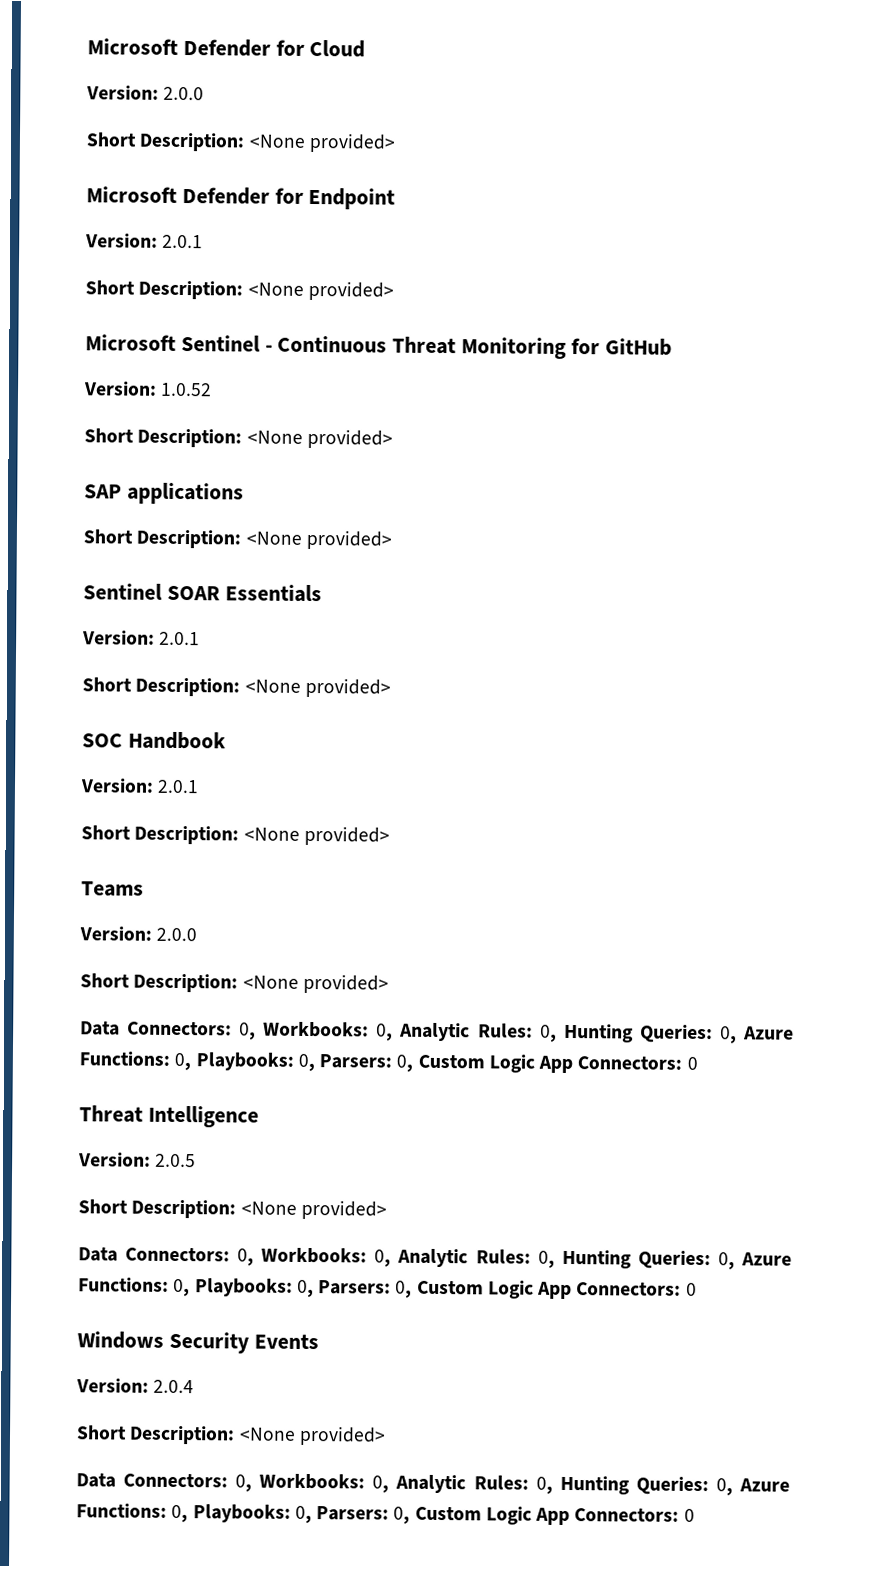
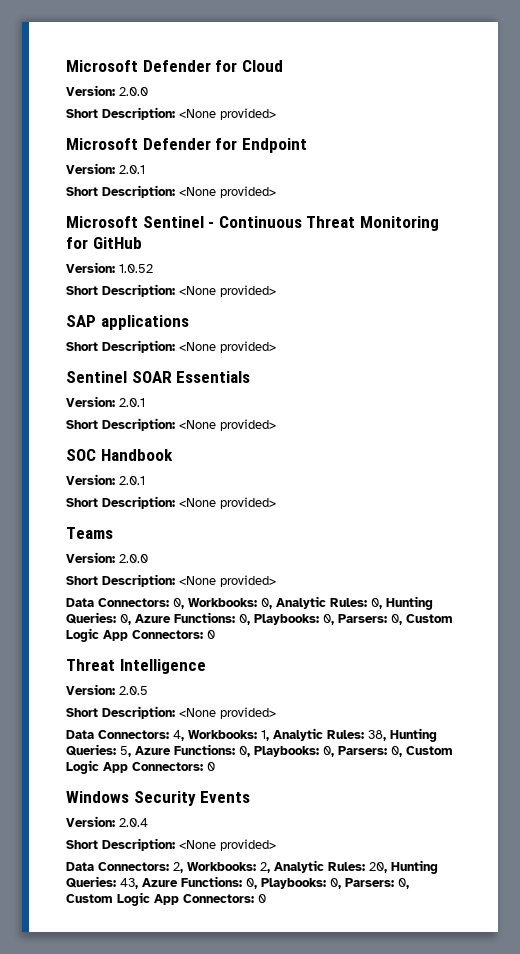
  Version: 2.0.5
  Short Description: <None provided>
- Data Connectors: 0, Workbooks: 0, Analytic Rules: 0, Hunting Queries: 0, Azure Functions: 0, Playbooks: 0, Parsers: 0, Custom Logic App Connectors: 0
+ Data Connectors: 4, Workbooks: 1, Analytic Rules: 38, Hunting Queries: 5, Azure Functions: 0, Playbooks: 0, Parsers: 0, Custom Logic App Connectors: 0
  Version: 2.0.4
  Short Description: <None provided>
- Data Connectors: 0, Workbooks: 0, Analytic Rules: 0, Hunting Queries: 0, Azure Functions: 0, Playbooks: 0, Parsers: 0, Custom Logic App Connectors: 0
+ Data Connectors: 2, Workbooks: 2, Analytic Rules: 20, Hunting Queries: 43, Azure Functions: 0, Playbooks: 0, Parsers: 0, Custom Logic App Connectors: 0

